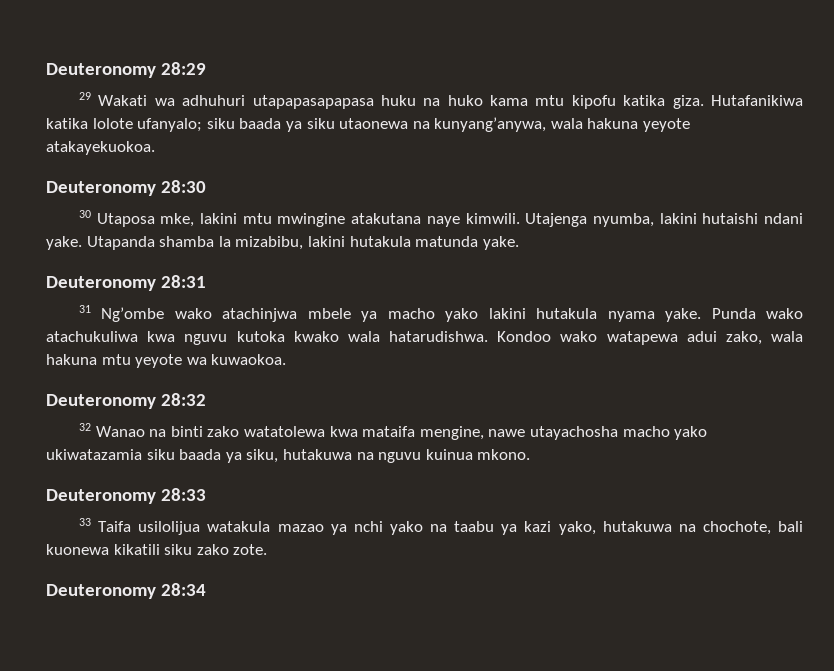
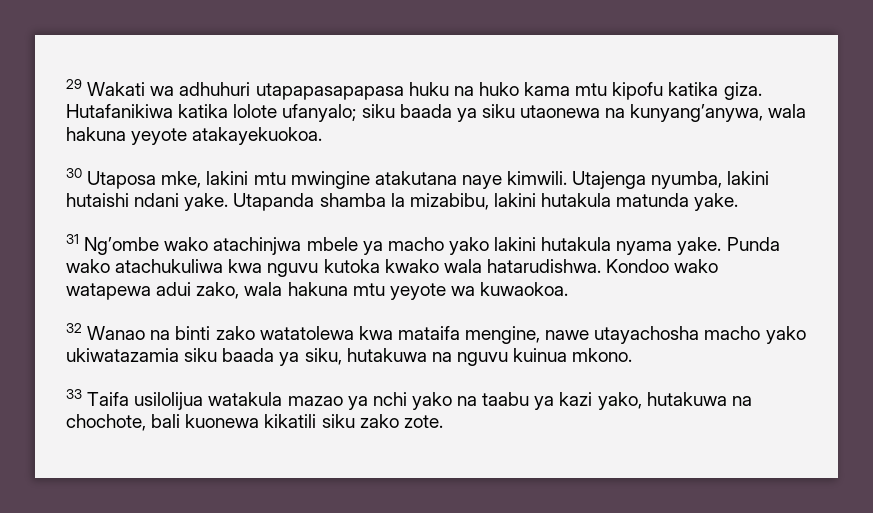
- Deuteronomy 28:29
- Deuteronomy 28:30
- Deuteronomy 28:31
- Deuteronomy 28:32
- Deuteronomy 28:33
- Deuteronomy 28:34

